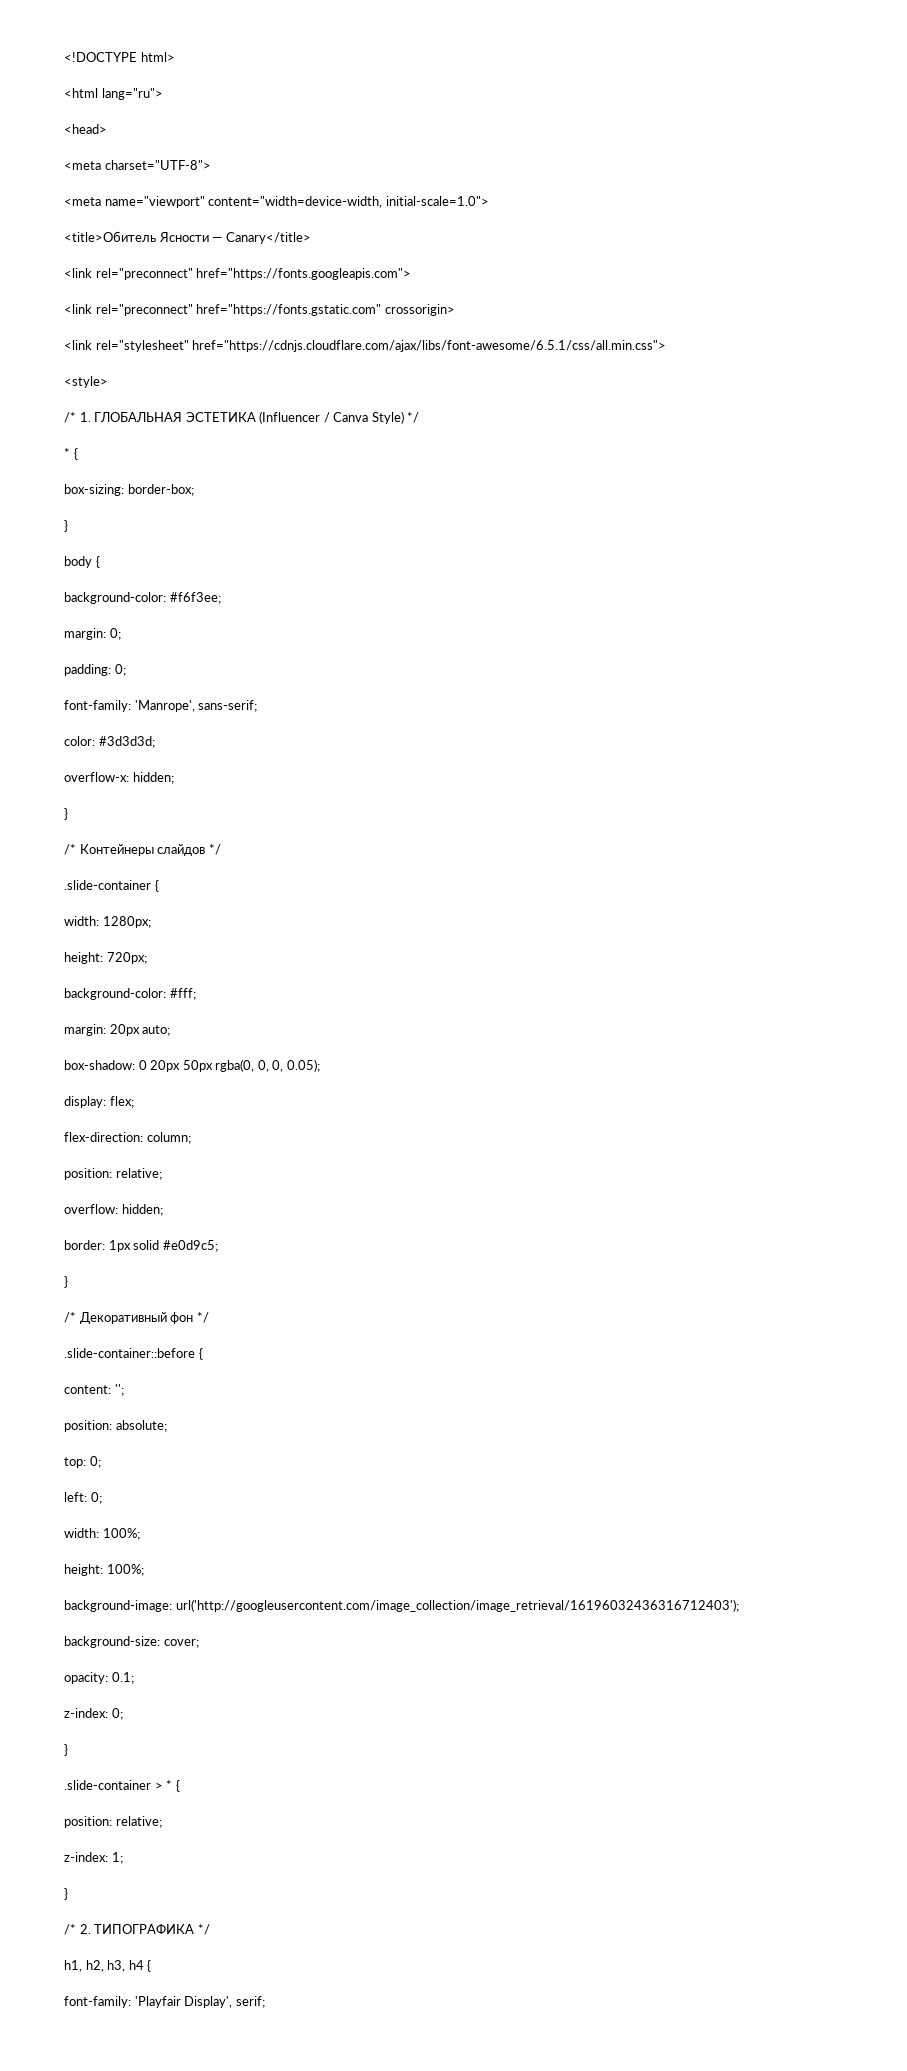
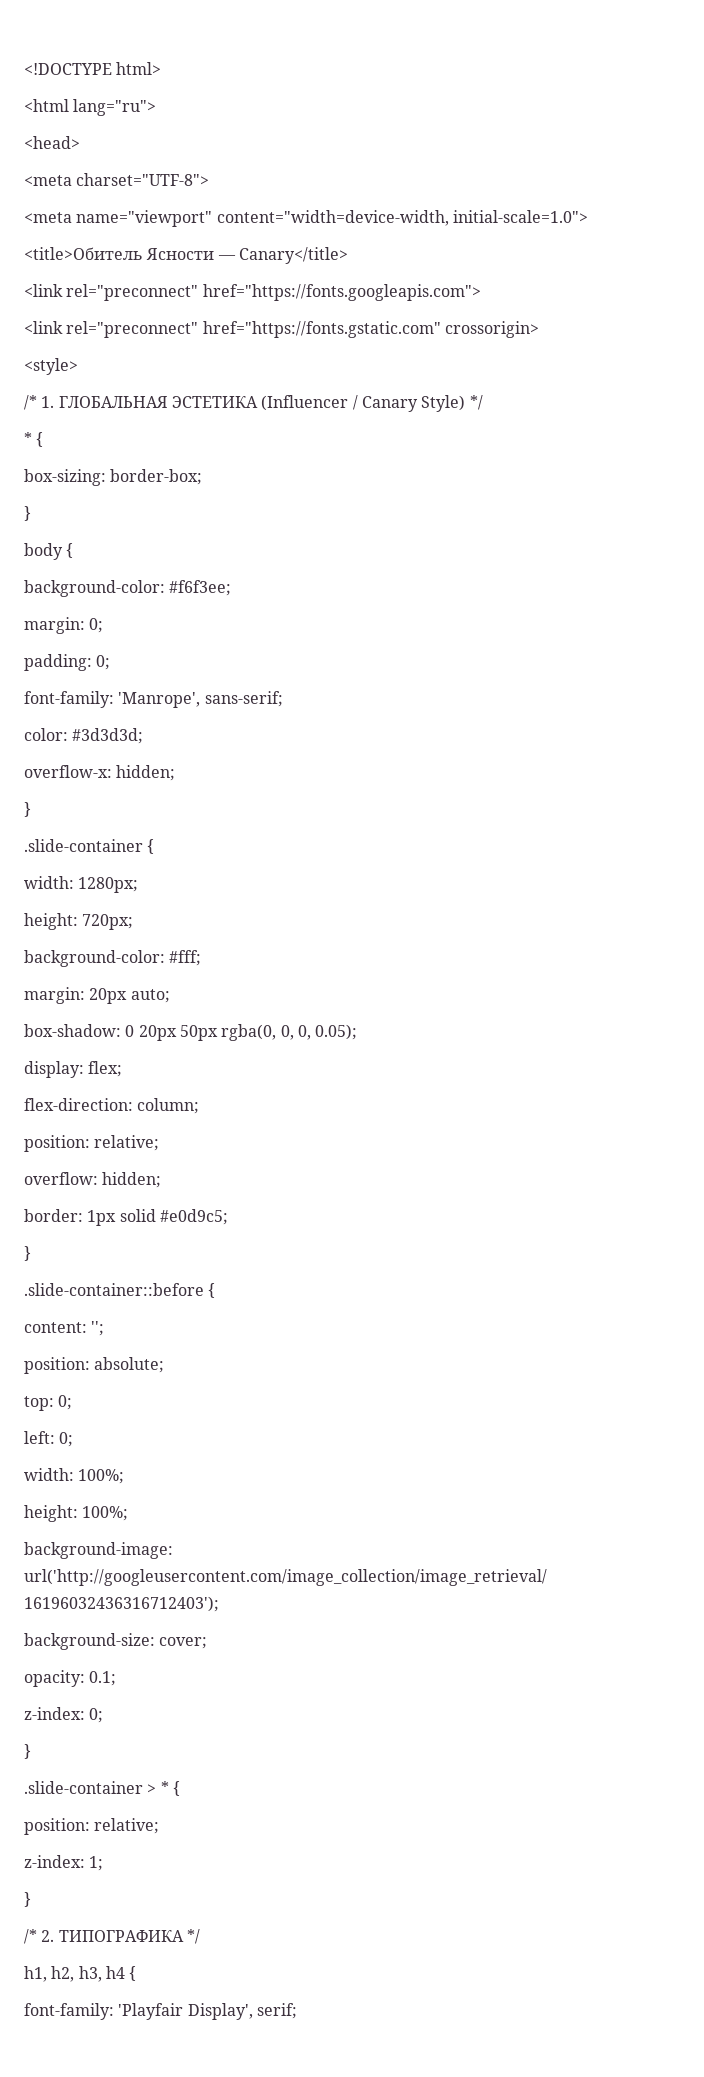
- <link rel="stylesheet" href="https://cdnjs.cloudflare.com/ajax/libs/font-awesome/6.5.1/css/all.min.css">
- /* 1. ГЛОБАЛЬНАЯ ЭСТЕТИКА (Influencer / Canva Style) */
+ /* 1. ГЛОБАЛЬНАЯ ЭСТЕТИКА (Influencer / Canary Style) */
- /* Контейнеры слайдов */
- /* Декоративный фон */

